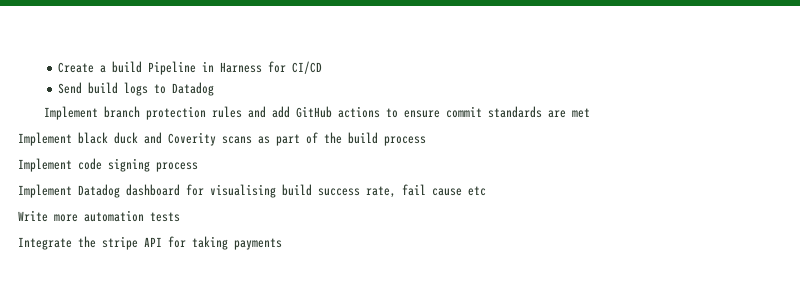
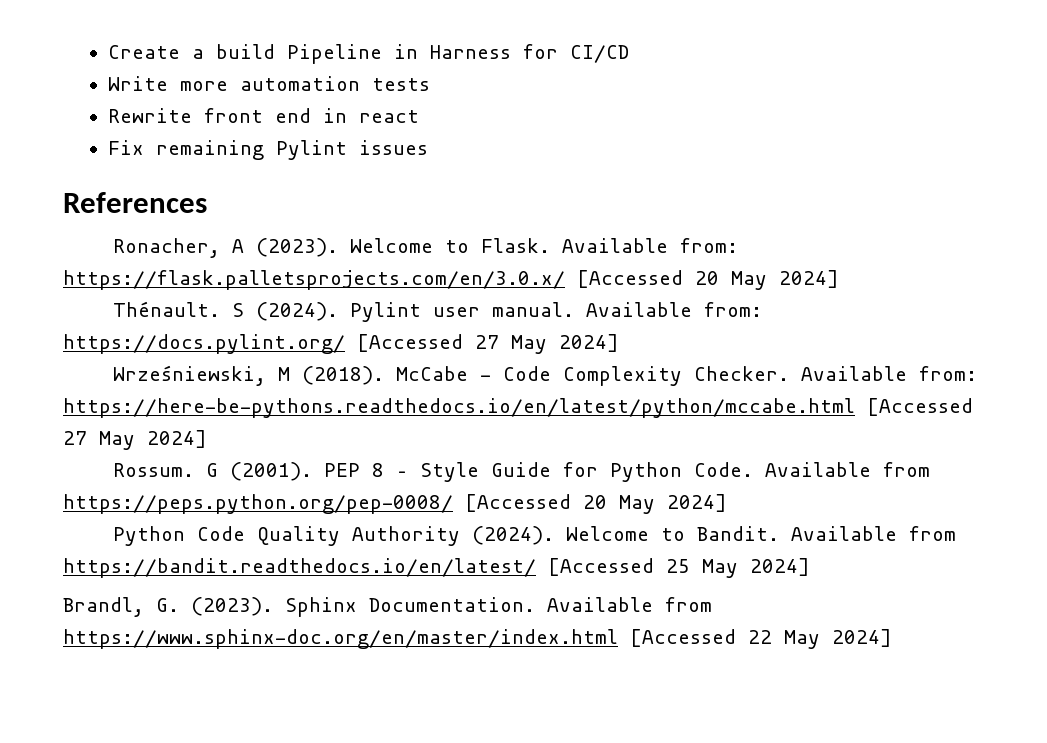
- Send build logs to Datadog
- Implement branch protection rules and add GitHub actions to ensure commit standards are met
- Implement black duck and Coverity scans as part of the build process
- Implement code signing process
- Implement Datadog dashboard for visualising build success rate, fail cause etc
  Write more automation tests
- Integrate the stripe API for taking payments
+ Rewrite front end in react
+ Fix remaining Pylint issues
+ References
+ Ronacher, A (2023). Welcome to Flask. Available from: https://flask.palletsprojects.com/en/3.0.x/ [Accessed 20 May 2024]
+ Thénault. S (2024). Pylint user manual. Available from: https://docs.pylint.org/ [Accessed 27 May 2024]
+ Wrześniewski, M (2018). McCabe - Code Complexity Checker. Available from: https://here-be-pythons.readthedocs.io/en/latest/python/mccabe.html [Accessed 27 May 2024]
+ Rossum. G (2001). PEP 8 – Style Guide for Python Code. Available from https://peps.python.org/pep-0008/ [Accessed 20 May 2024]
+ Python Code Quality Authority (2024). Welcome to Bandit. Available from https://bandit.readthedocs.io/en/latest/ [Accessed 25 May 2024]
+ Brandl, G. (2023). Sphinx Documentation. Available from https://www.sphinx-doc.org/en/master/index.html [Accessed 22 May 2024]

